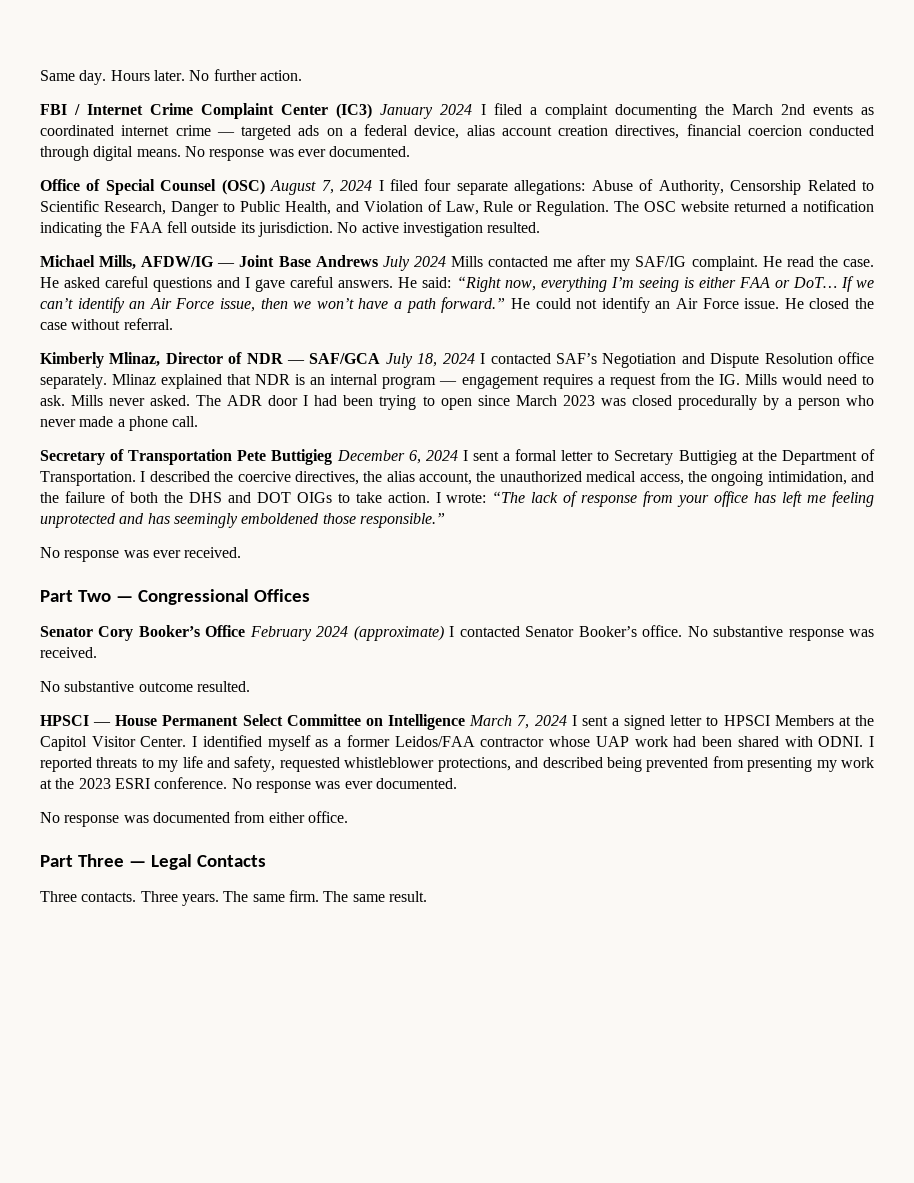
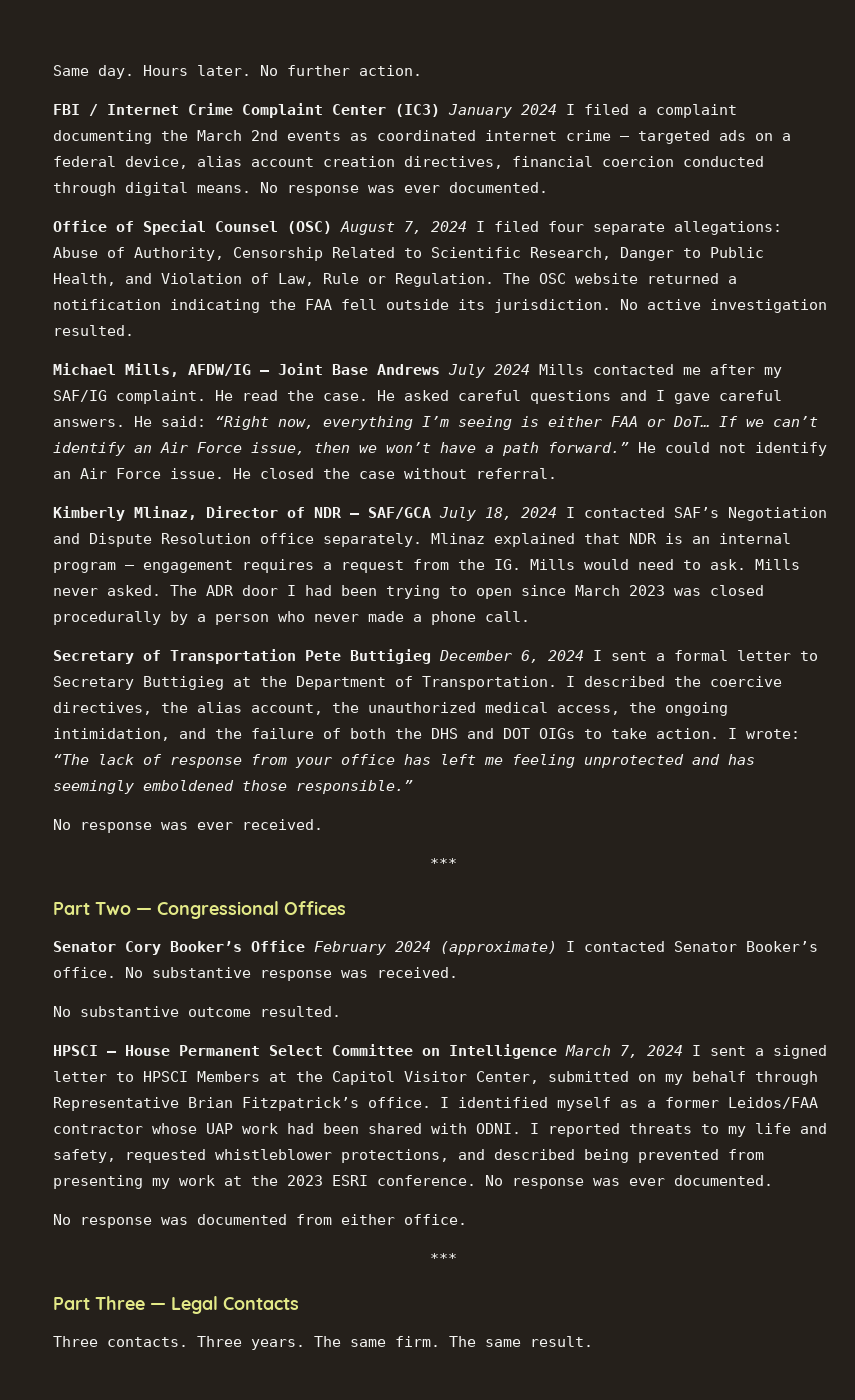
  No response was ever received.
+ ***
- HPSCI — House Permanent Select Committee on Intelligence March 7, 2024 I sent a signed letter to HPSCI Members at the Capitol Visitor Center.
+ HPSCI — House Permanent Select Committee on Intelligence March 7, 2024 I sent a signed letter to HPSCI Members at the Capitol Visitor Center, submitted on my behalf through Representative Brian Fitzpatrick’s office.
  No response was documented from either office.
+ ***

